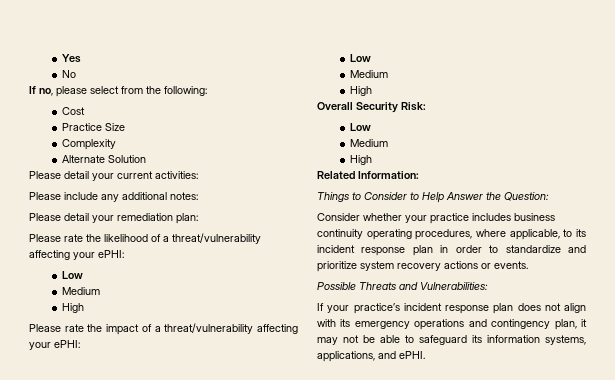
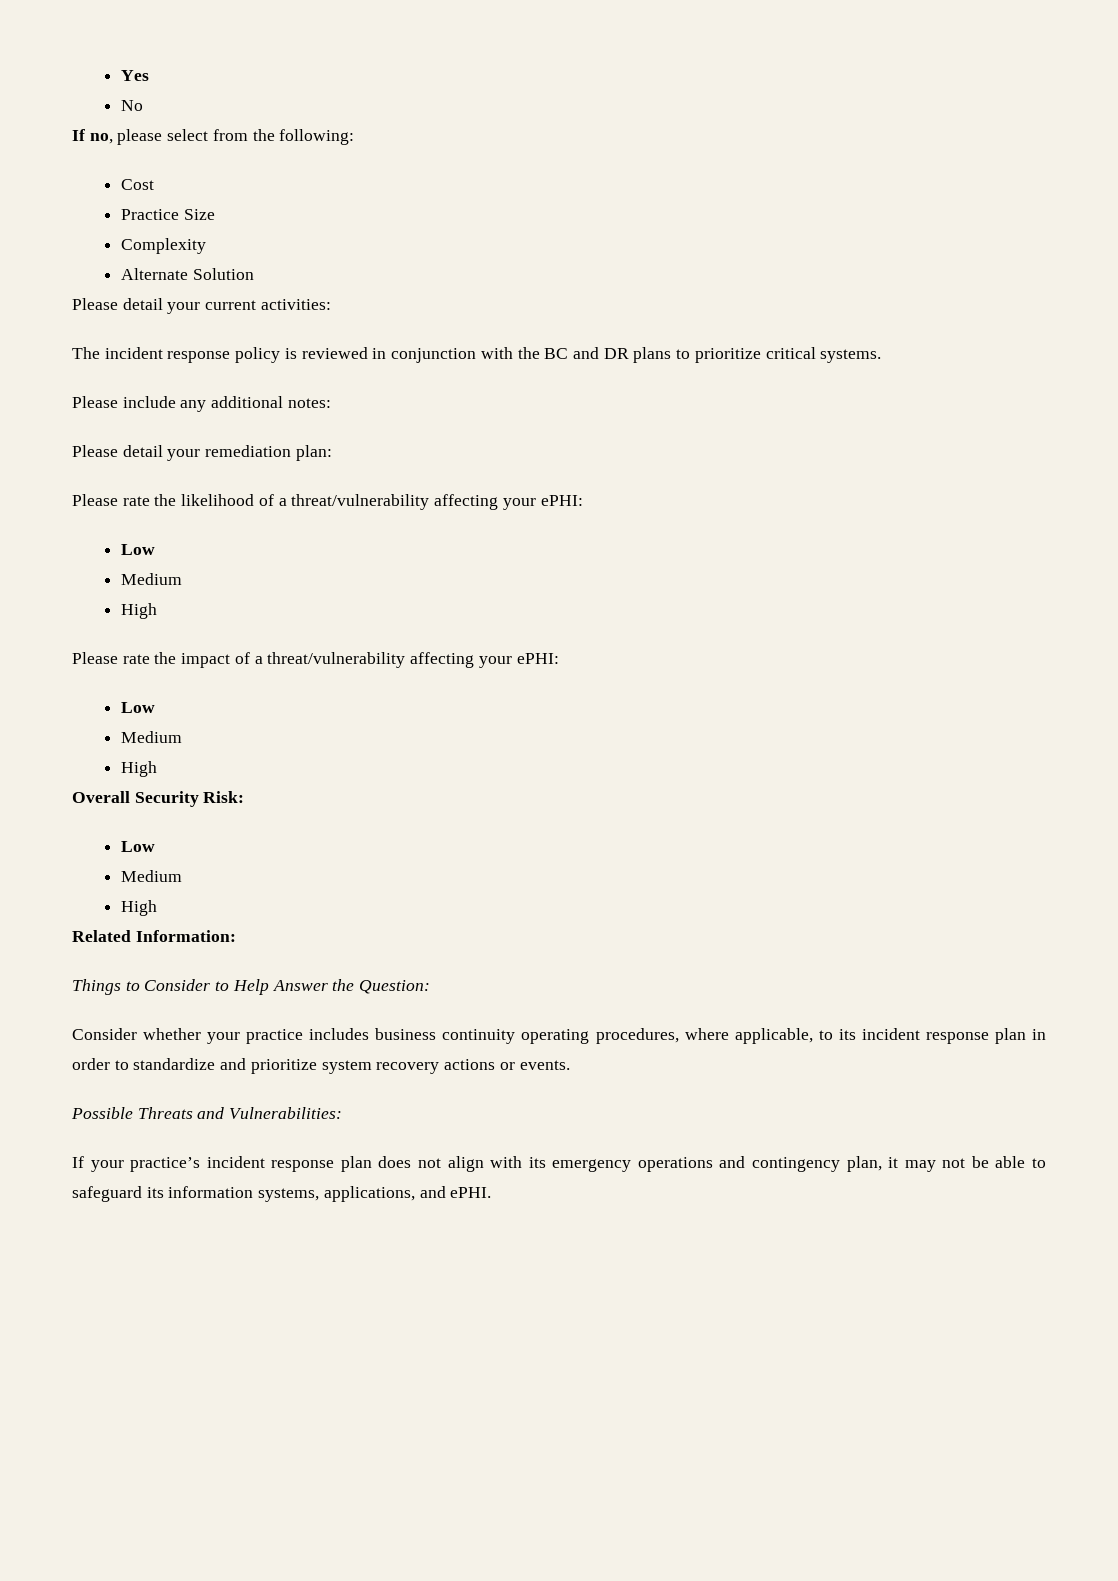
+ The incident response policy is reviewed in conjunction with the BC and DR plans to prioritize critical systems.

